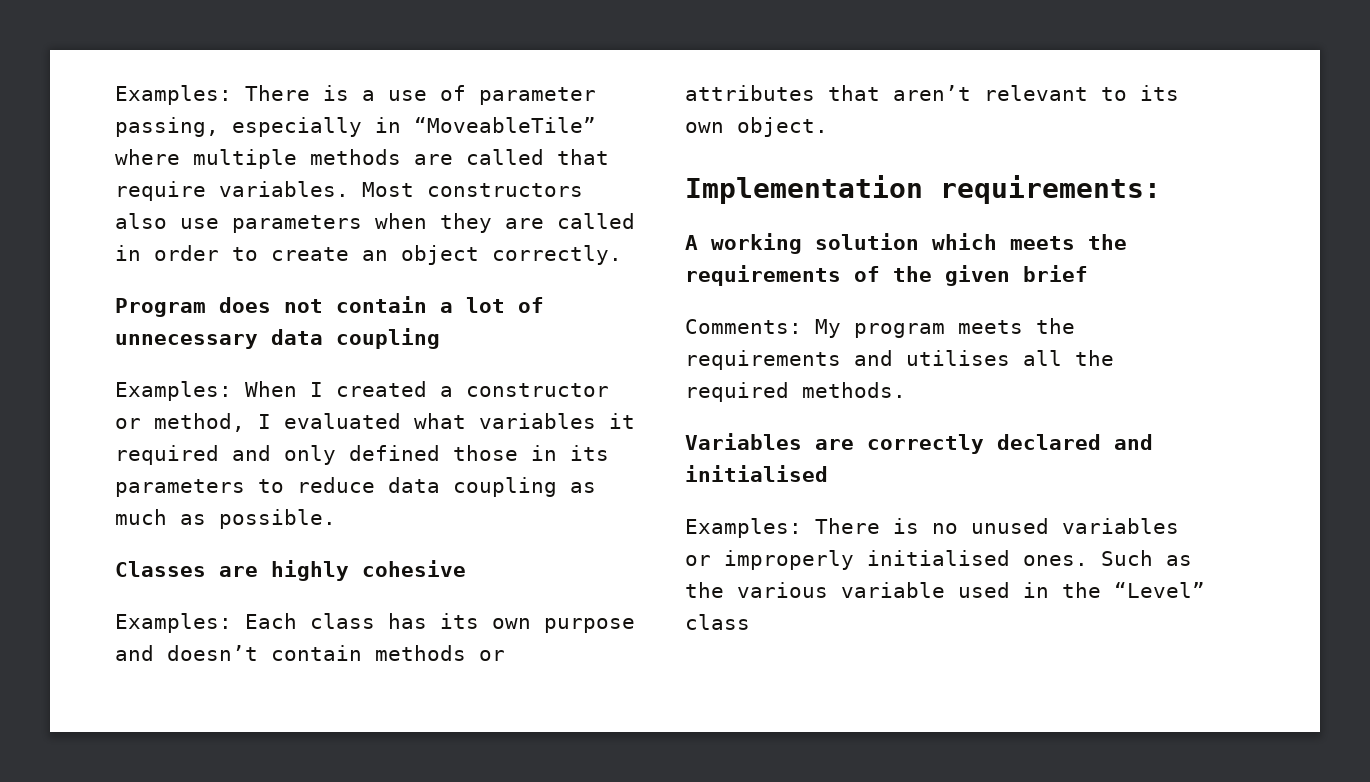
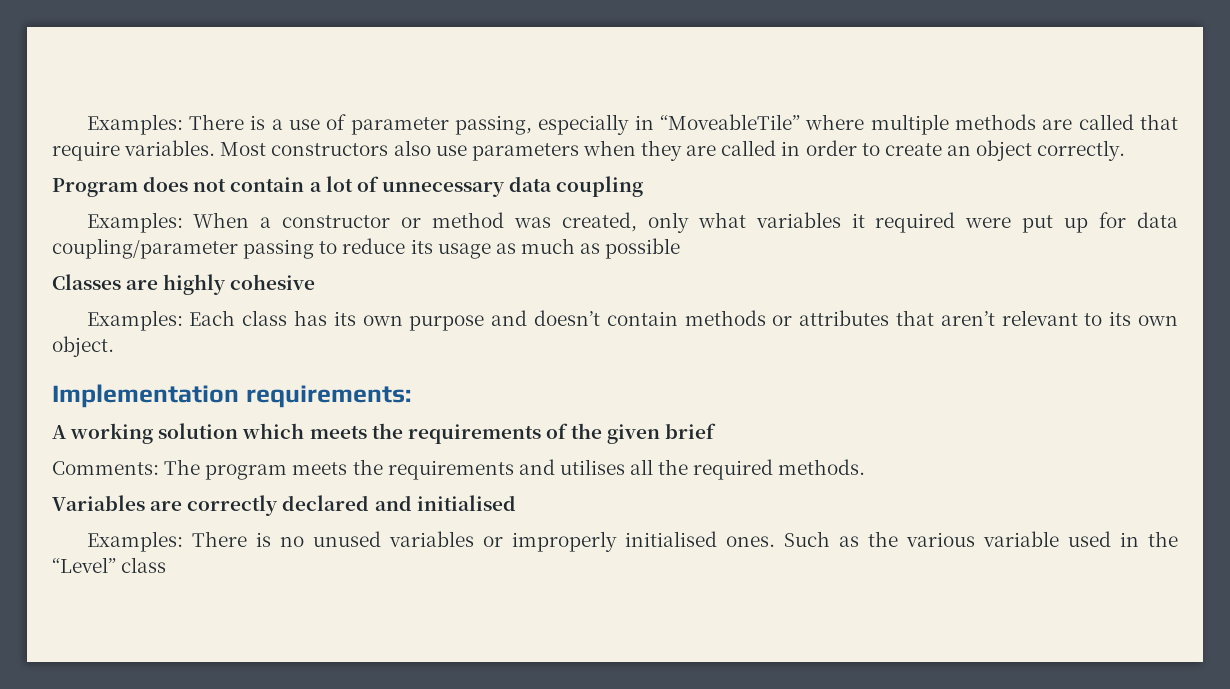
- Examples: When I created a constructor or method, I evaluated what variables it required and only defined those in its parameters to reduce data coupling as much as possible.
+ Examples: When a constructor or method was created, only what variables it required were put up for data coupling/parameter passing to reduce its usage as much as possible
- Comments: My program meets the requirements and utilises all the required methods.
+ Comments: The program meets the requirements and utilises all the required methods.

